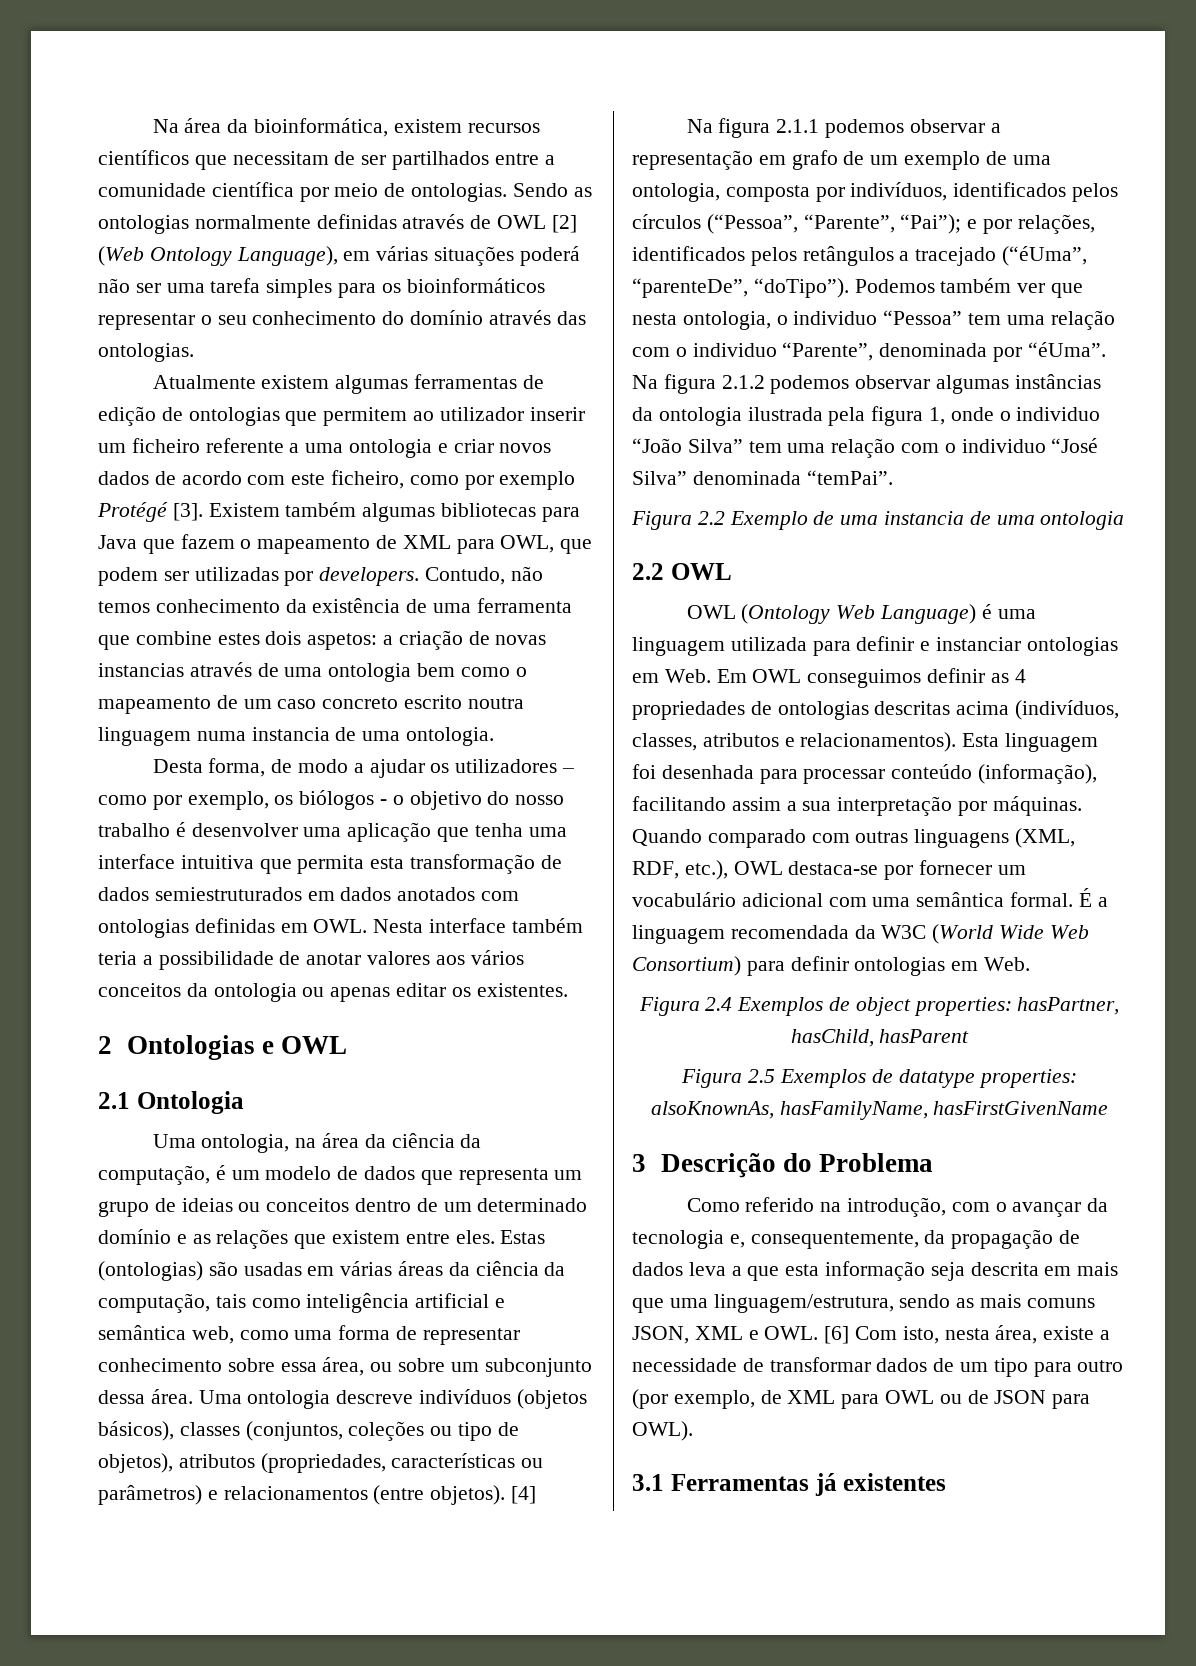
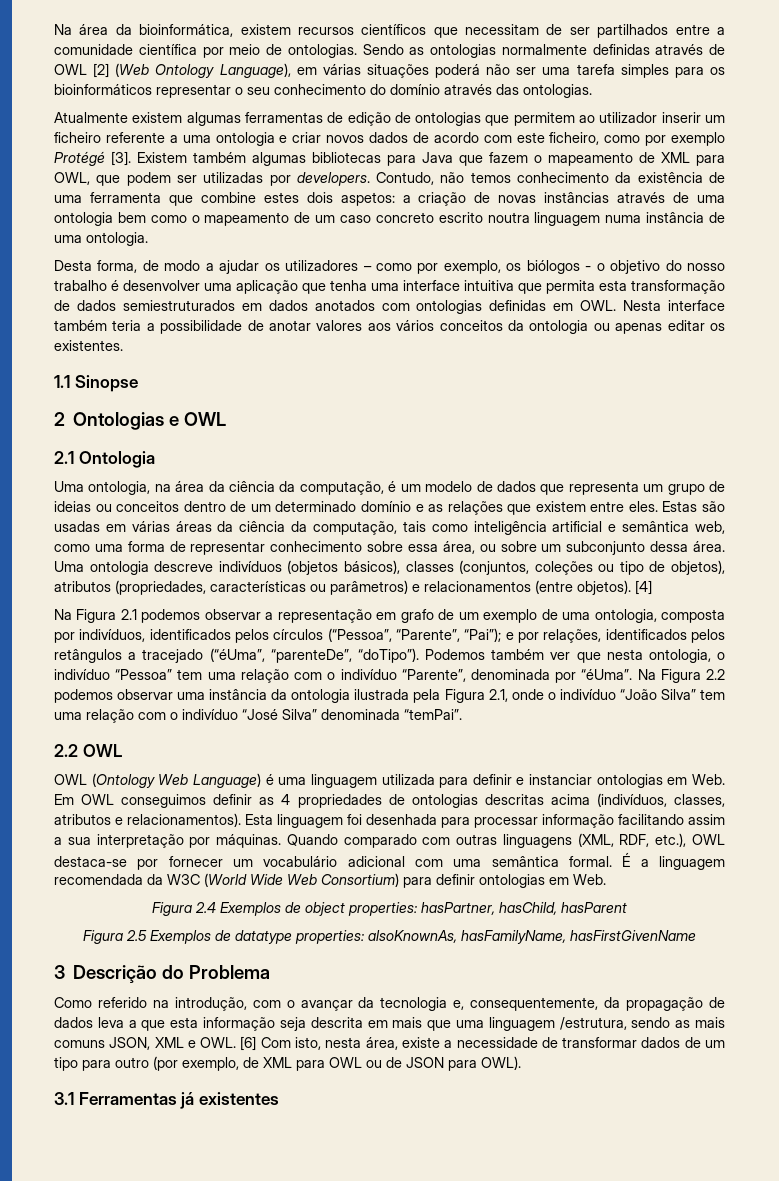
- Contudo, não temos conhecimento da existência de uma ferramenta que combine estes dois aspetos: a criação de novas instancias através de uma ontologia bem como o mapeamento de um caso concreto escrito noutra linguagem numa instancia de uma ontologia.
+ Contudo, não temos conhecimento da existência de uma ferramenta que combine estes dois aspetos: a criação de novas instâncias através de uma ontologia bem como o mapeamento de um caso concreto escrito noutra linguagem numa instância de uma ontologia.
+ 1.1 Sinopse
- Estas (ontologias) são usadas em várias áreas da ciência da computação, tais como inteligência artificial e semântica web, como uma forma de representar conhecimento sobre essa área, ou sobre um subconjunto dessa área.
+ Estas são usadas em várias áreas da ciência da computação, tais como inteligência artificial e semântica web, como uma forma de representar conhecimento sobre essa área, ou sobre um subconjunto dessa área.
- Na figura 2.1.1 podemos observar a representação em grafo de um exemplo de uma ontologia, composta por indivíduos, identificados pelos círculos (“Pessoa”, “Parente”, “Pai”); e por relações, identificados pelos retângulos a tracejado (“éUma”, “parenteDe”, “doTipo”).
+ Na Figura 2.1 podemos observar a representação em grafo de um exemplo de uma ontologia, composta por indivíduos, identificados pelos círculos (“Pessoa”, “Parente”, “Pai”); e por relações, identificados pelos retângulos a tracejado (“éUma”, “parenteDe”, “doTipo”).
- Podemos também ver que nesta ontologia, o individuo “Pessoa” tem uma relação com o individuo “Parente”, denominada por “éUma”.
+ Podemos também ver que nesta ontologia, o indivíduo “Pessoa” tem uma relação com o indivíduo “Parente”, denominada por “éUma”.
- Na figura 2.1.2 podemos observar algumas instâncias da ontologia ilustrada pela figura 1, onde o individuo “João Silva” tem uma relação com o individuo “José Silva” denominada “temPai”.
+ Na Figura 2.2 podemos observar uma instância da ontologia ilustrada pela Figura 2.1, onde o indivíduo “João Silva” tem uma relação com o indivíduo “José Silva” denominada “temPai”.
- Figura 2.2 Exemplo de uma instancia de uma ontologia
- Esta linguagem foi desenhada para processar conteúdo (informação), facilitando assim a sua interpretação por máquinas.
+ Esta linguagem foi desenhada para processar informação facilitando assim a sua interpretação por máquinas.
- Como referido na introdução, com o avançar da tecnologia e, consequentemente, da propagação de dados leva a que esta informação seja descrita em mais que uma linguagem/estrutura, sendo as mais comuns JSON, XML e OWL. [6] Com isto, nesta área, existe a necessidade de transformar dados de um tipo para outro (por exemplo, de XML para OWL ou de JSON para OWL).
+ Como referido na introdução, com o avançar da tecnologia e, consequentemente, da propagação de dados leva a que esta informação seja descrita em mais que uma linguagem /estrutura, sendo as mais comuns JSON, XML e OWL. [6] Com isto, nesta área, existe a necessidade de transformar dados de um tipo para outro (por exemplo, de XML para OWL ou de JSON para OWL).

